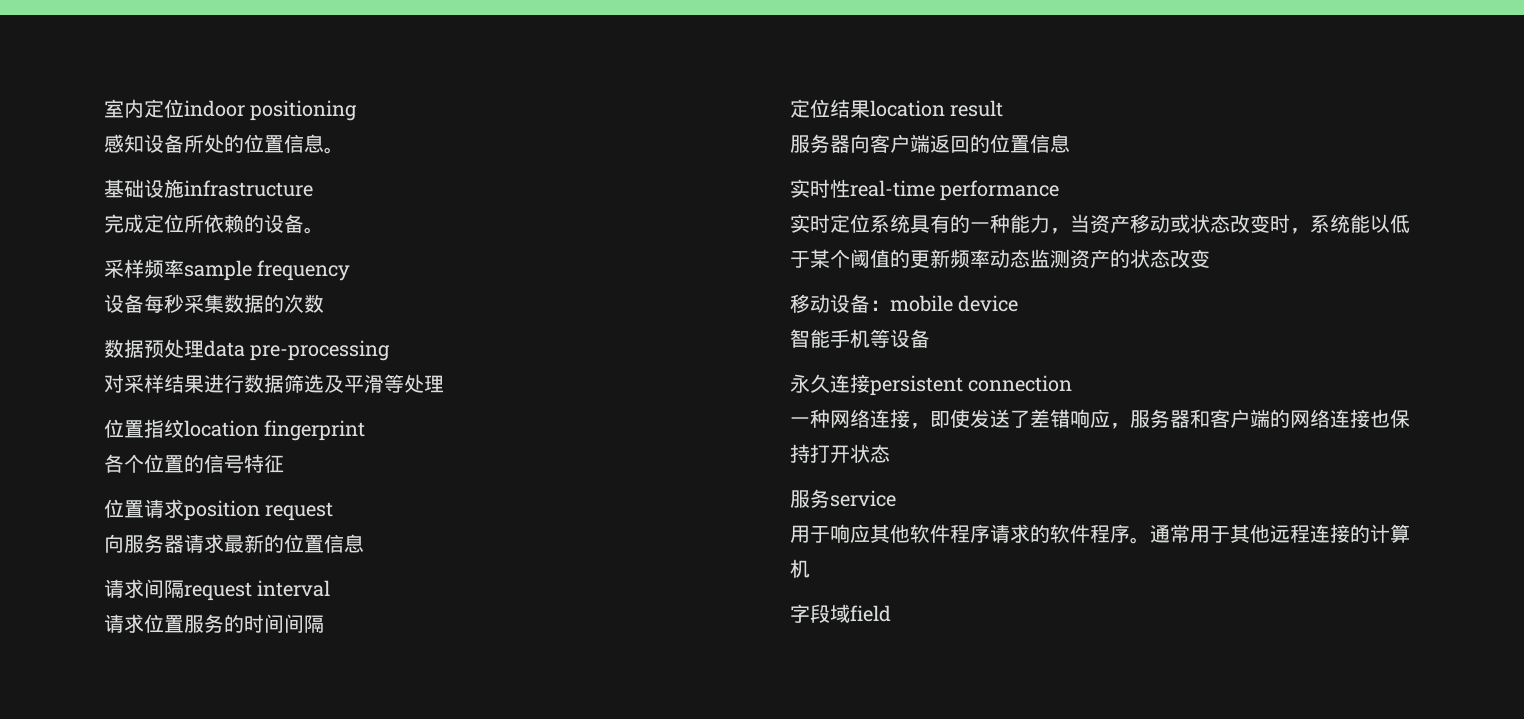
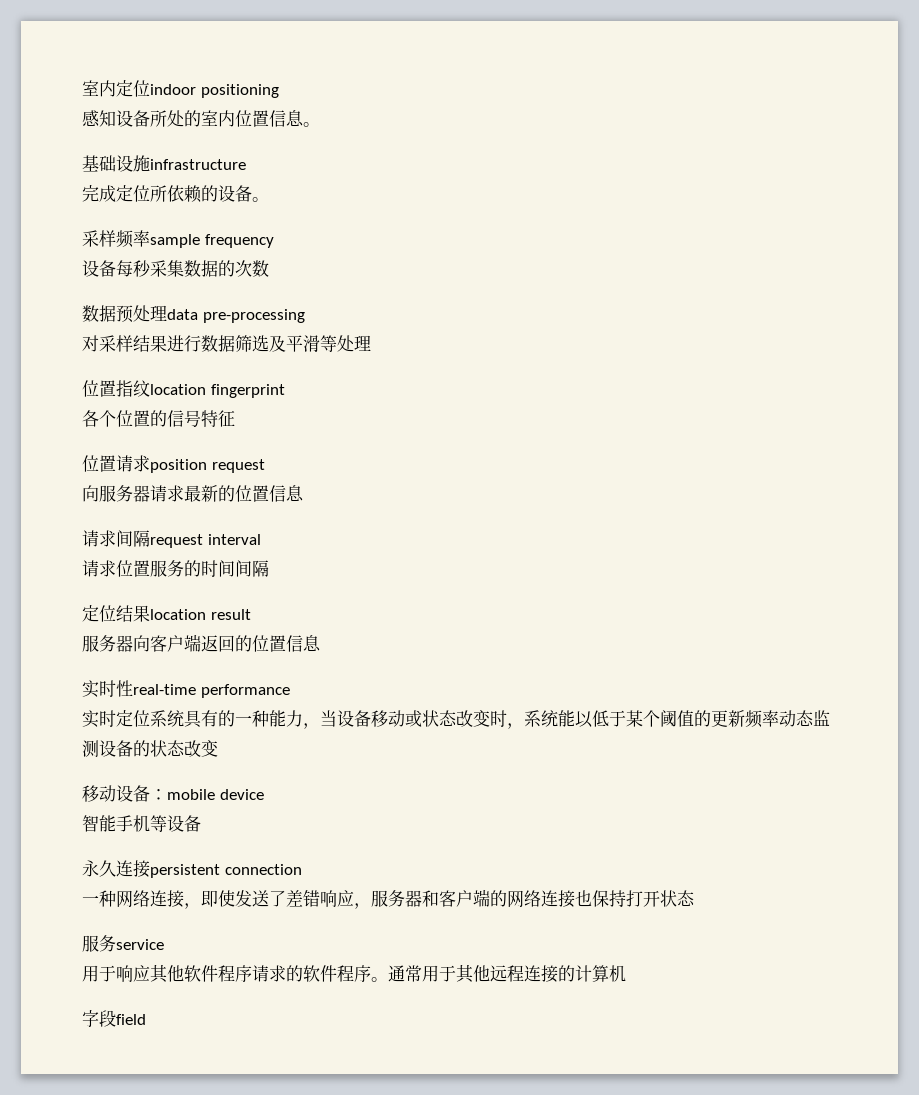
- 感知设备所处的位置信息。
+ 感知设备所处的室内位置信息。
- 实时定位系统具有的一种能力，当资产移动或状态改变时，系统能以低于某个阈值的更新频率动态监测资产的状态改变
+ 实时定位系统具有的一种能力，当设备移动或状态改变时，系统能以低于某个阈值的更新频率动态监测设备的状态改变
- 字段域field
+ 字段field

